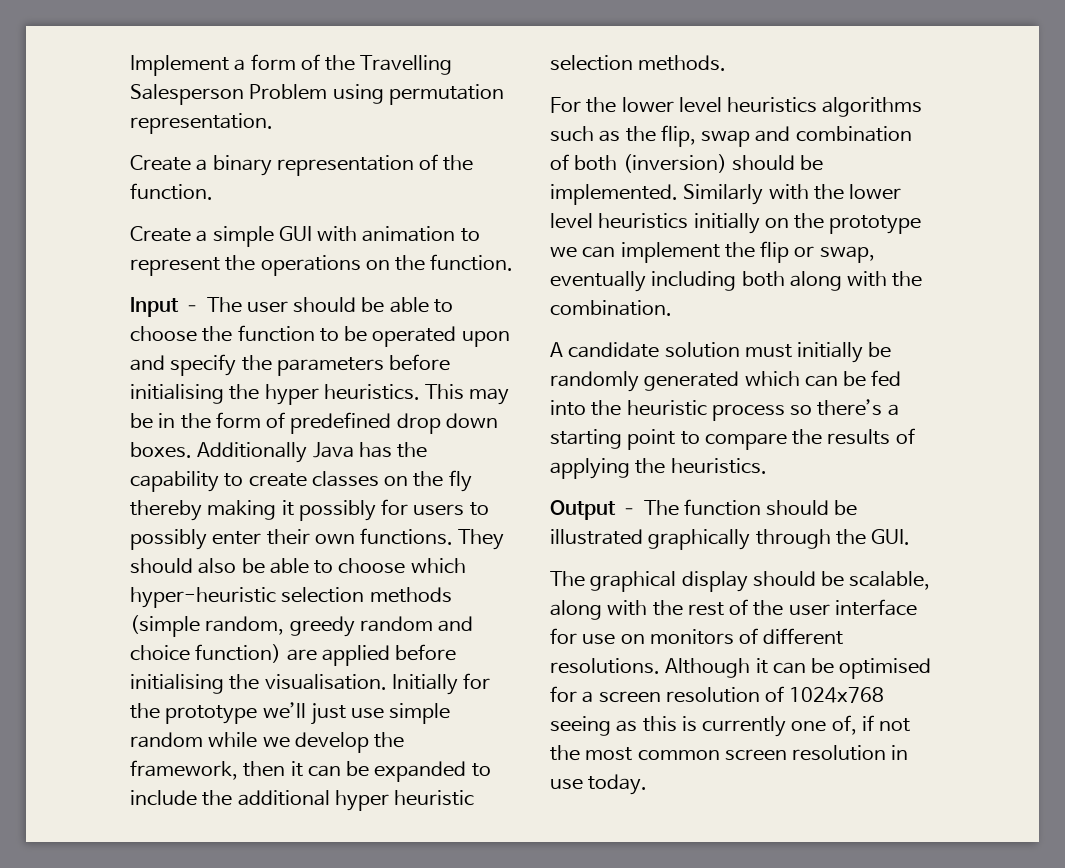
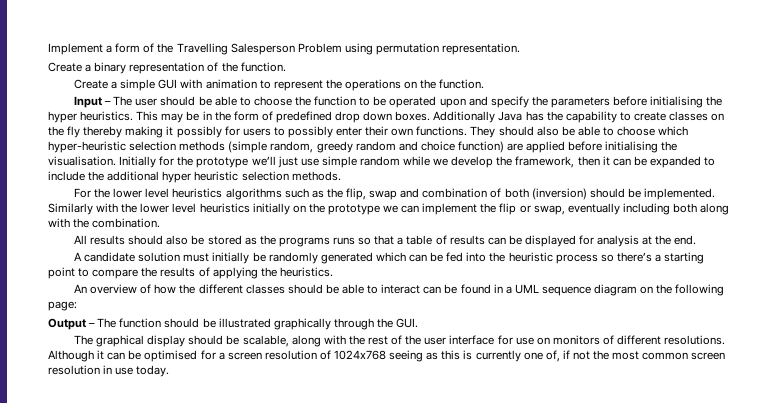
+ All results should also be stored as the programs runs so that a table of results can be displayed for analysis at the end.
+ An overview of how the different classes should be able to interact can be found in a UML sequence diagram on the following page:

